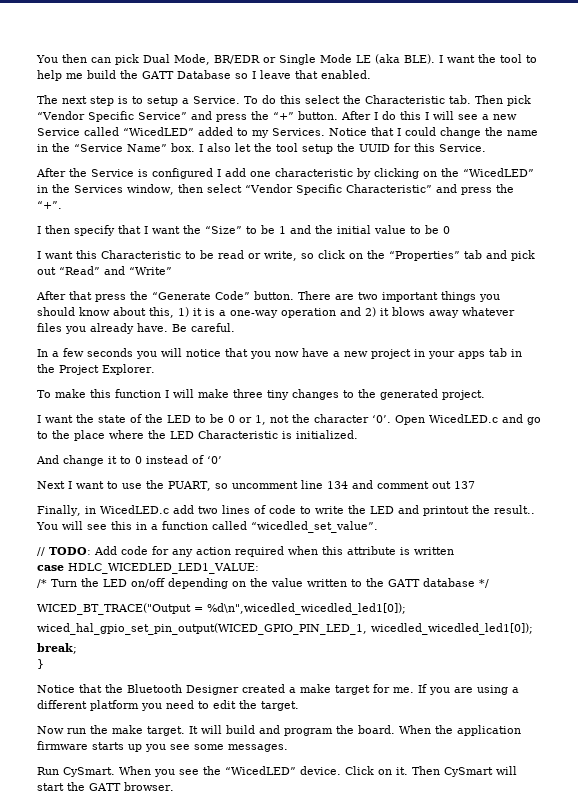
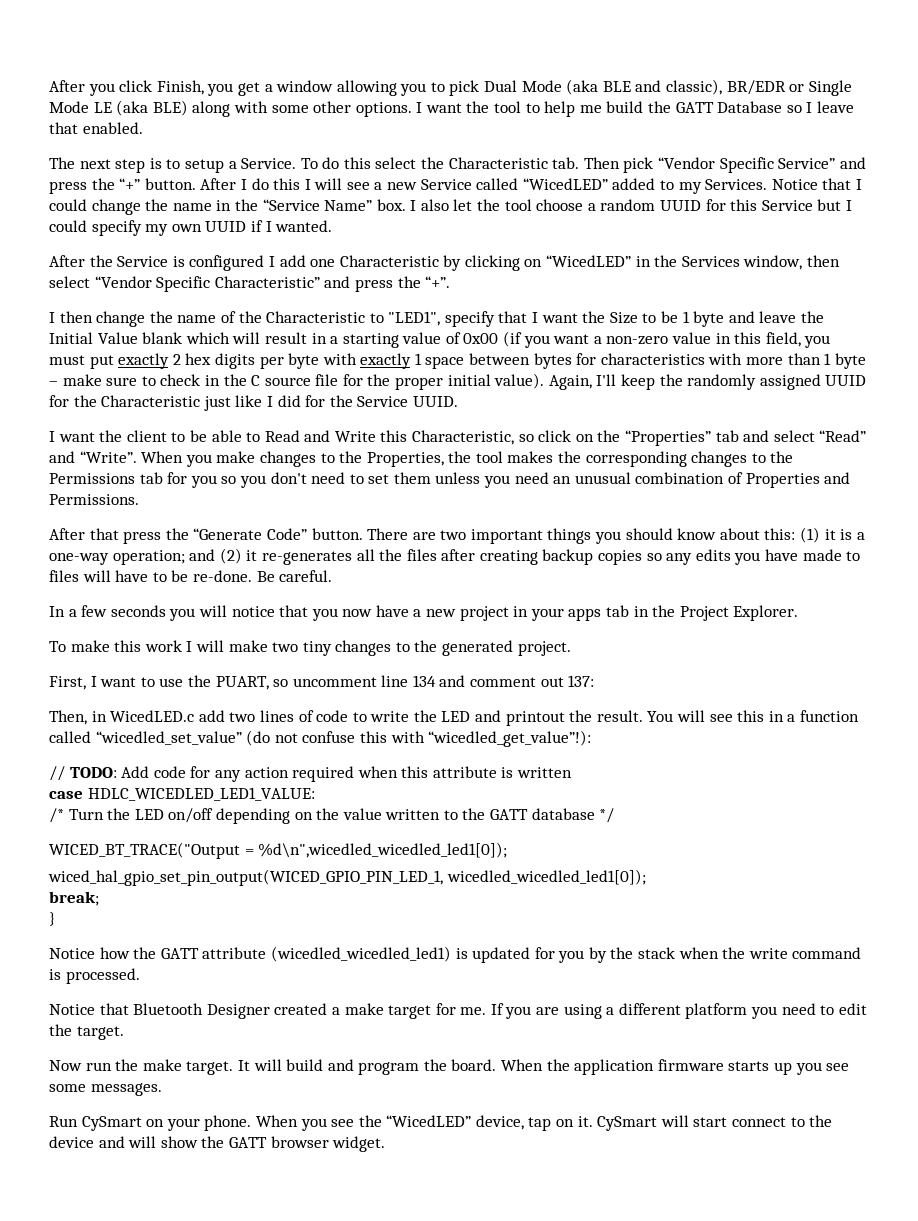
- You then can pick Dual Mode, BR/EDR or Single Mode LE (aka BLE).
+ After you click Finish, you get a window allowing you to pick Dual Mode (aka BLE and classic), BR/EDR or Single Mode LE (aka BLE) along with some other options.
- I also let the tool setup the UUID for this Service.
+ I also let the tool choose a random UUID for this Service but I could specify my own UUID if I wanted.
- After the Service is configured I add one characteristic by clicking on the “WicedLED” in the Services window, then select “Vendor Specific Characteristic” and press the “+”.
+ After the Service is configured I add one Characteristic by clicking on “WicedLED” in the Services window, then select “Vendor Specific Characteristic” and press the “+”.
- I then specify that I want the “Size” to be 1 and the initial value to be 0
- I want this Characteristic to be read or write, so click on the “Properties” tab and pick out “Read” and “Write”
+ I then change the name of the Characteristic to "LED1", specify that I want the Size to be 1 byte and leave the Initial Value blank which will result in a starting value of 0x00 (if you want a non-zero value in this field, you must put exactly 2 hex digits per byte with exactly 1 space between bytes for characteristics with more than 1 byte – make sure to check in the C source file for the proper initial value). Again, I'll keep the randomly assigned UUID for the Characteristic just like I did for the Service UUID.
+ I want the client to be able to Read and Write this Characteristic, so click on the “Properties” tab and select “Read” and “Write”. When you make changes to the Properties, the tool makes the corresponding changes to the Permissions tab for you so you don't need to set them unless you need an unusual combination of Properties and Permissions.
- There are two important things you should know about this, 1) it is a one-way operation and 2) it blows away whatever files you already have.
+ There are two important things you should know about this: (1) it is a one-way operation; and (2) it re-generates all the files after creating backup copies so any edits you have made to files will have to be re-done.
- To make this function I will make three tiny changes to the generated project.
+ To make this work I will make two tiny changes to the generated project.
- I want the state of the LED to be 0 or 1, not the character ‘0’. Open WicedLED.c and go to the place where the LED Characteristic is initialized.
- And change it to 0 instead of ‘0’
- Next I want to use the PUART, so uncomment line 134 and comment out 137
- Finally, in WicedLED.c add two lines of code to write the LED and printout the result..
+ First, I want to use the PUART, so uncomment line 134 and comment out 137:
+ Then, in WicedLED.c add two lines of code to write the LED and printout the result.
- You will see this in a function called “wicedled_set_value”.
+ You will see this in a function called “wicedled_set_value” (do not confuse this with “wicedled_get_value”!):
- Notice that the Bluetooth Designer created a make target for me.
+ Notice how the GATT attribute (wicedled_wicedled_led1) is updated for you by the stack when the write command is processed.
+ Notice that Bluetooth Designer created a make target for me.
- Run CySmart.
+ Run CySmart on your phone.
- When you see the “WicedLED” device. Click on it.
+ When you see the “WicedLED” device, tap on it.
- Then CySmart will start the GATT browser.
+ CySmart will start connect to the device and will show the GATT browser widget.

